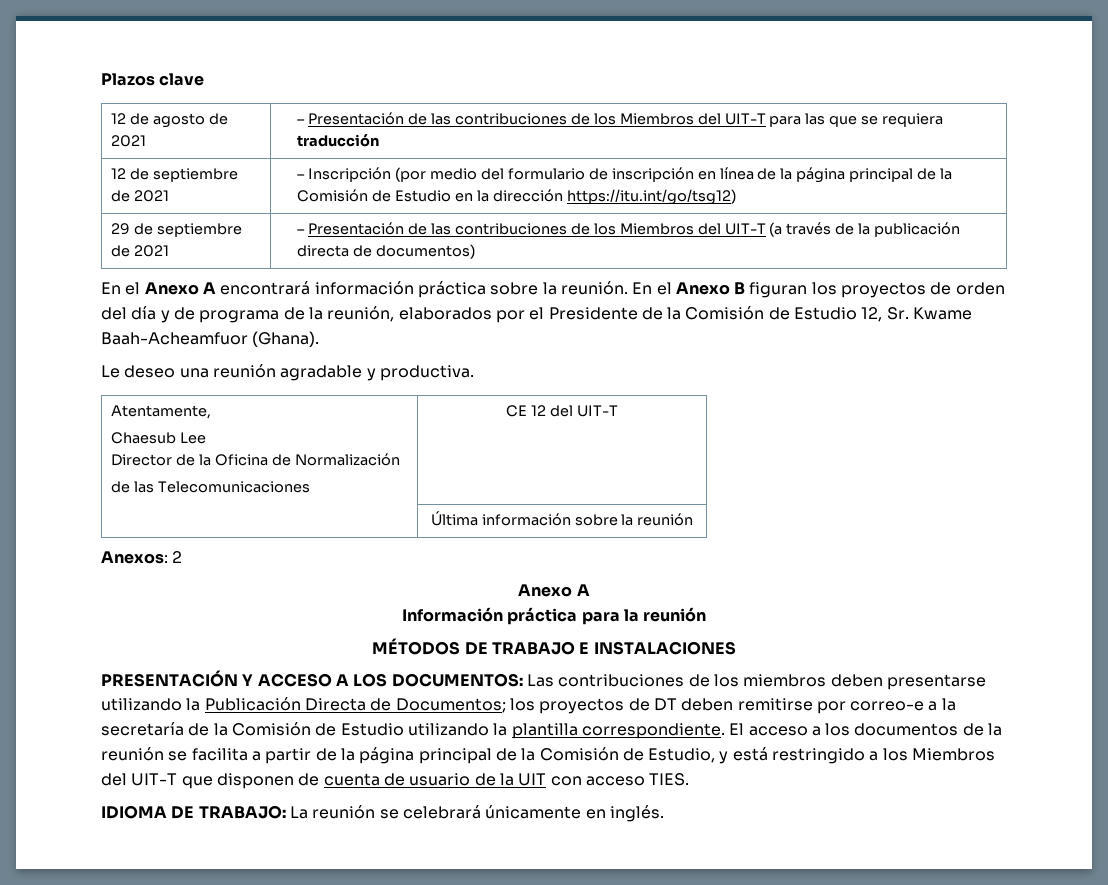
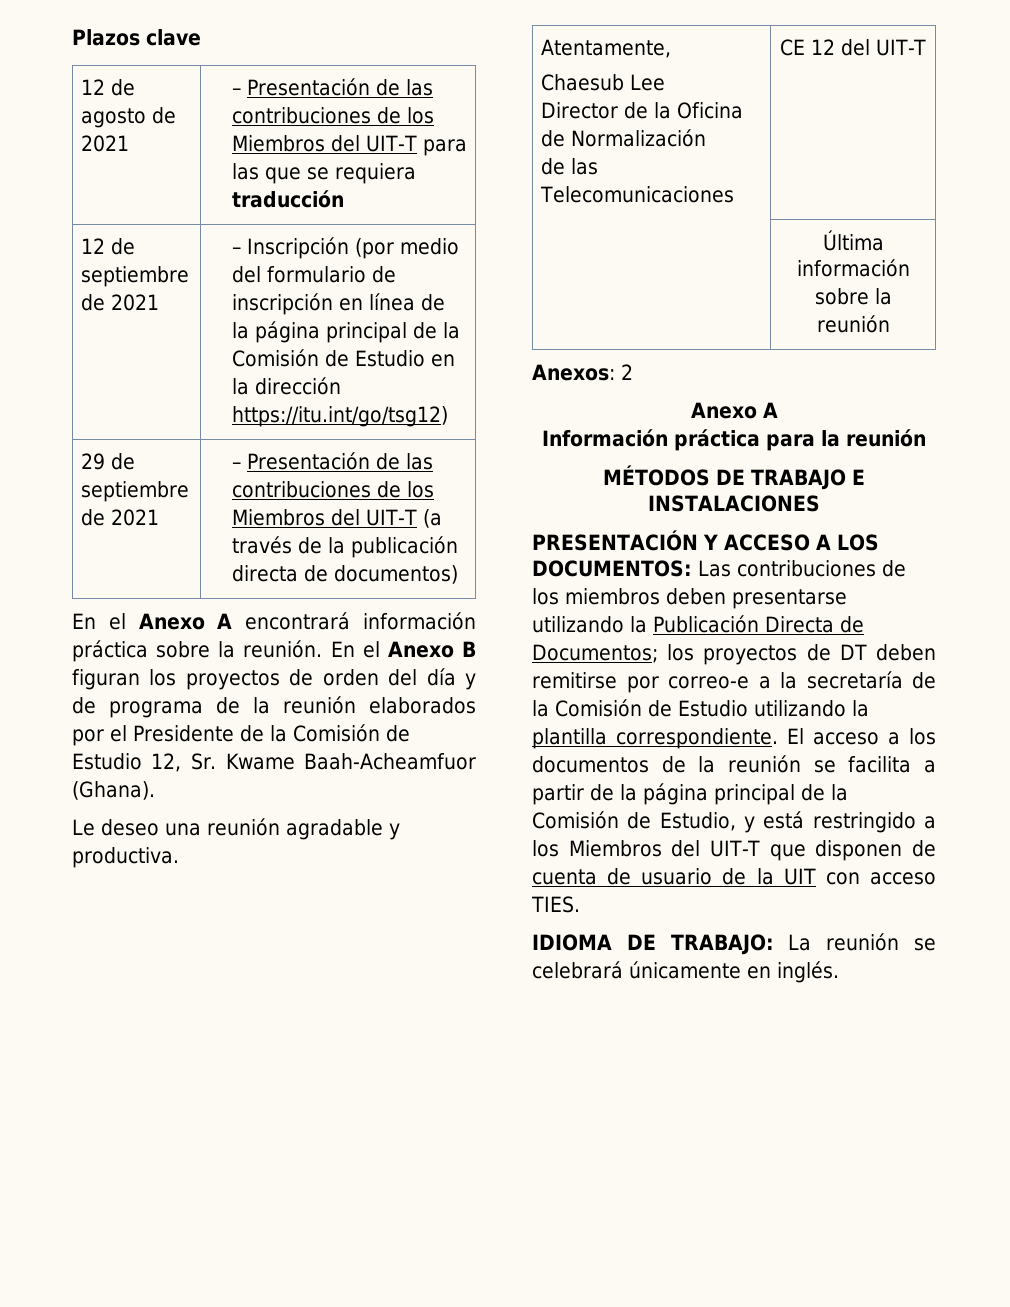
- En el Anexo B figuran los proyectos de orden del día y de programa de la reunión, elaborados por el Presidente de la Comisión de Estudio 12, Sr. Kwame Baah-Acheamfuor (Ghana).
+ En el Anexo B figuran los proyectos de orden del día y de programa de la reunión elaborados por el Presidente de la Comisión de Estudio 12, Sr. Kwame Baah-Acheamfuor (Ghana).

